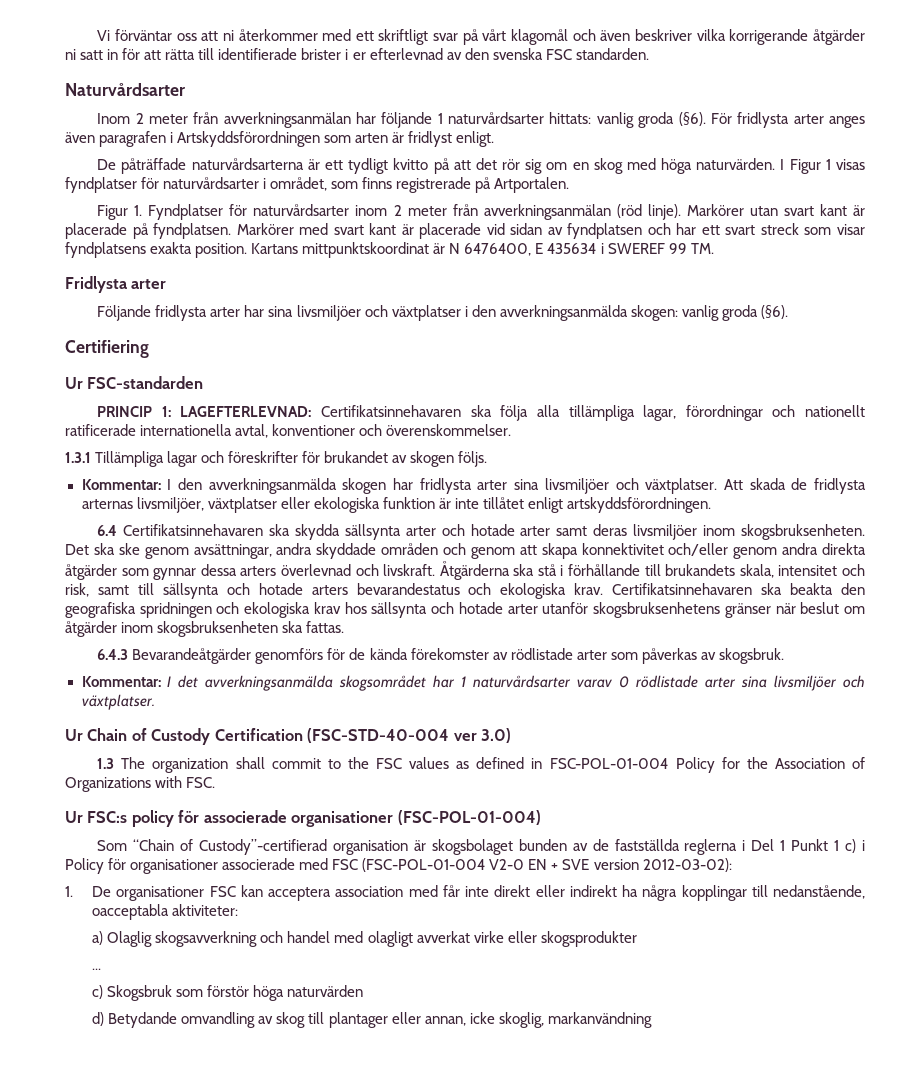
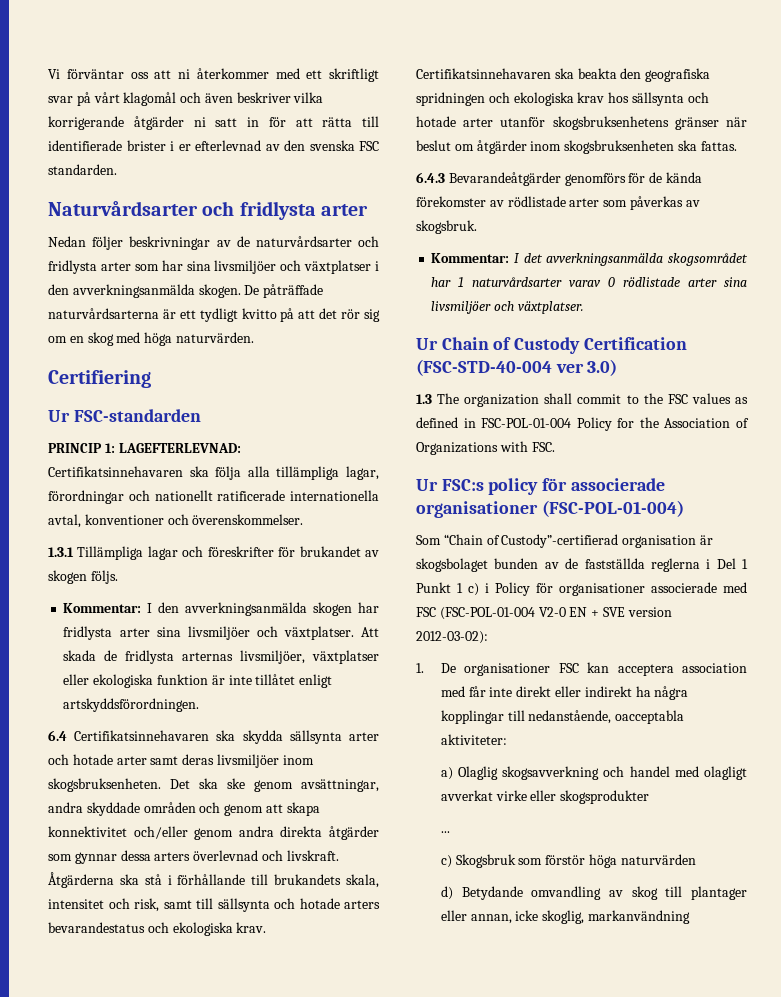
- Naturvårdsarter
- Inom 2 meter från avverkningsanmälan har följande 1 naturvårdsarter hittats: vanlig groda (§6). För fridlysta arter anges även paragrafen i Artskyddsförordningen som arten är fridlyst enligt.
- De påträffade naturvårdsarterna är ett tydligt kvitto på att det rör sig om en skog med höga naturvärden. I Figur 1 visas fyndplatser för naturvårdsarter i området, som finns registrerade på Artportalen.
- Figur 1. Fyndplatser för naturvårdsarter inom 2 meter från avverkningsanmälan (röd linje). Markörer utan svart kant är placerade på fyndplatsen. Markörer med svart kant är placerade vid sidan av fyndplatsen och har ett svart streck som visar fyndplatsens exakta position. Kartans mittpunktskoordinat är N 6476400, E 435634 i SWEREF 99 TM.
- Fridlysta arter
- Följande fridlysta arter har sina livsmiljöer och växtplatser i den avverkningsanmälda skogen: vanlig groda (§6).
+ Naturvårdsarter och fridlysta arter
+ Nedan följer beskrivningar av de naturvårdsarter och fridlysta arter som har sina livsmiljöer och växtplatser i den avverkningsanmälda skogen. De påträffade naturvårdsarterna är ett tydligt kvitto på att det rör sig om en skog med höga naturvärden.

